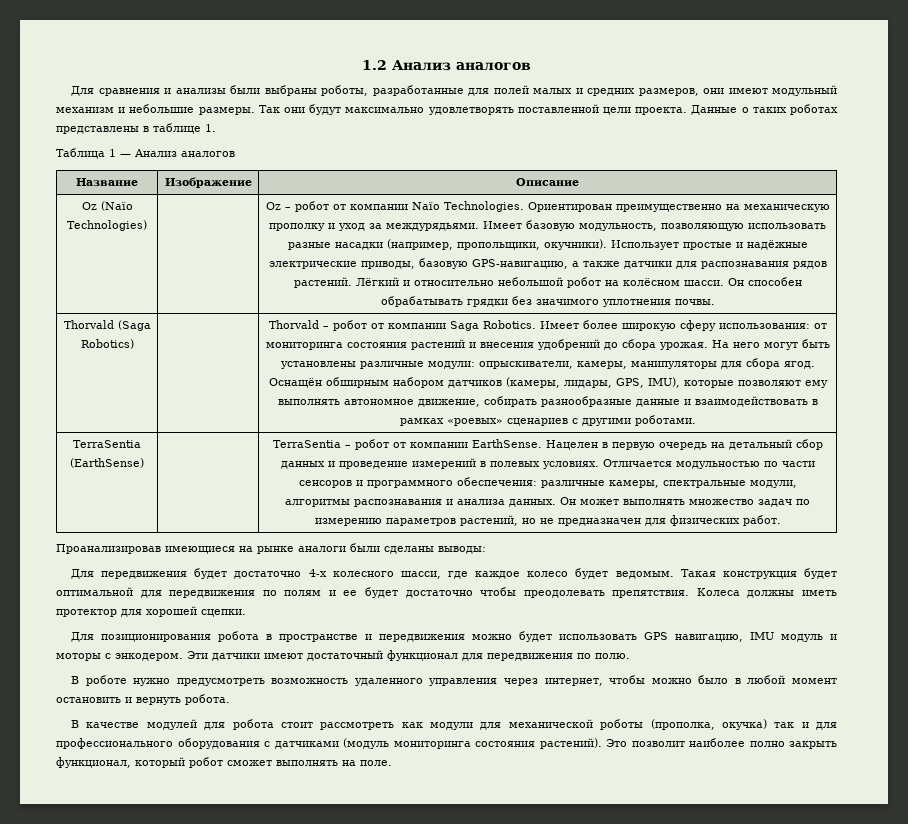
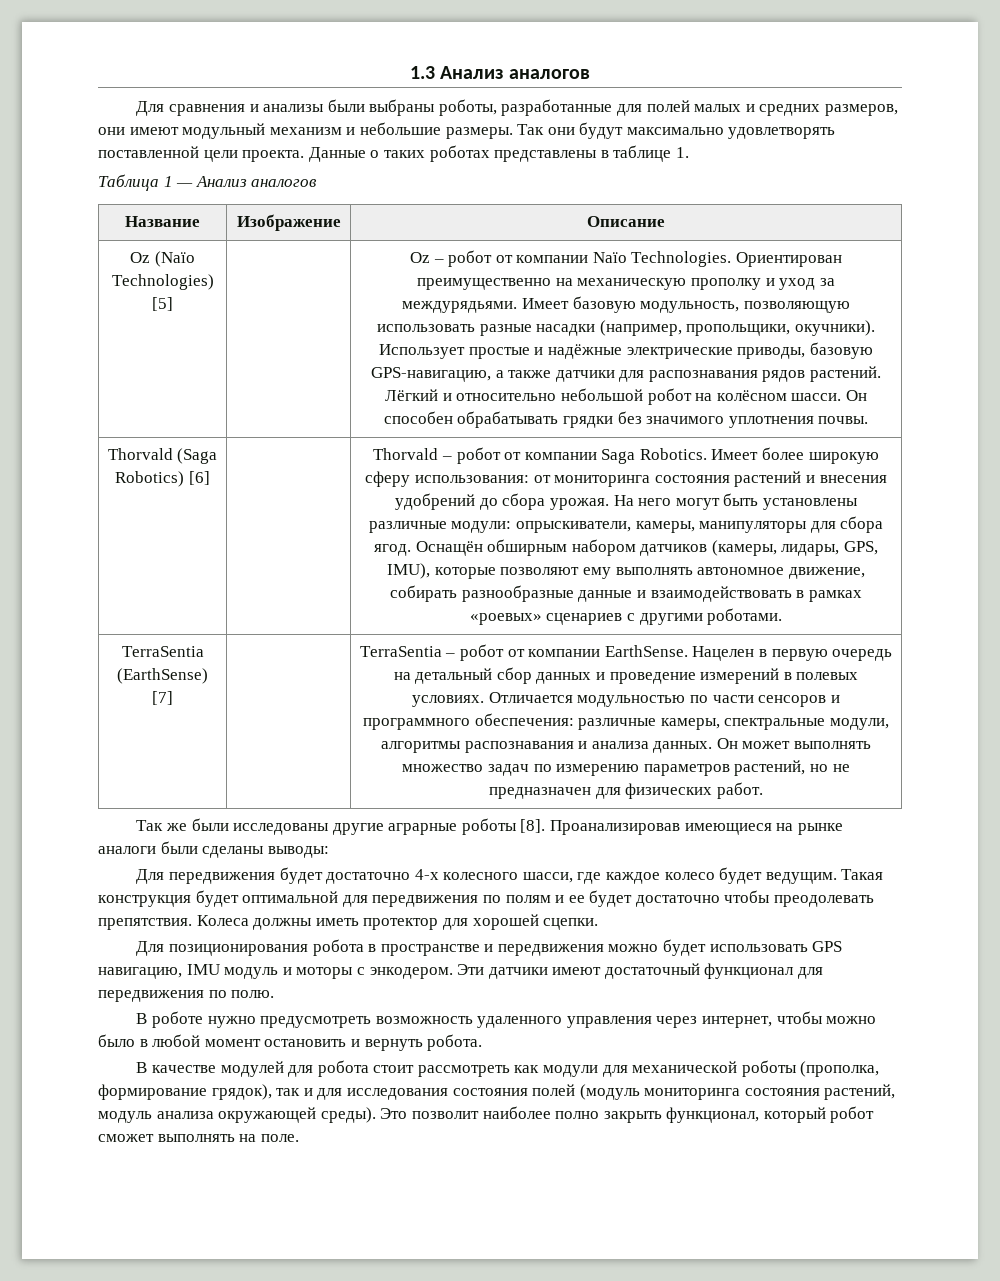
- 1.2 Анализ аналогов
+ 1.3 Анализ аналогов
- Oz (Naïo Technologies)
+ Oz (Naïo Technologies) [5]
- Thorvald (Saga Robotics)
+ Thorvald (Saga Robotics) [6]
- TerraSentia (EarthSense)
+ TerraSentia (EarthSense) [7]
+ Так же были исследованы другие аграрные роботы [8].
- Для передвижения будет достаточно 4-х колесного шасси, где каждое колесо будет ведомым.
+ Для передвижения будет достаточно 4-х колесного шасси, где каждое колесо будет ведущим.
- В качестве модулей для робота стоит рассмотреть как модули для механической роботы (прополка, окучка) так и для профессионального оборудования с датчиками (модуль мониторинга состояния растений).
+ В качестве модулей для робота стоит рассмотреть как модули для механической роботы (прополка, формирование грядок), так и для исследования состояния полей (модуль мониторинга состояния растений, модуль анализа окружающей среды).

